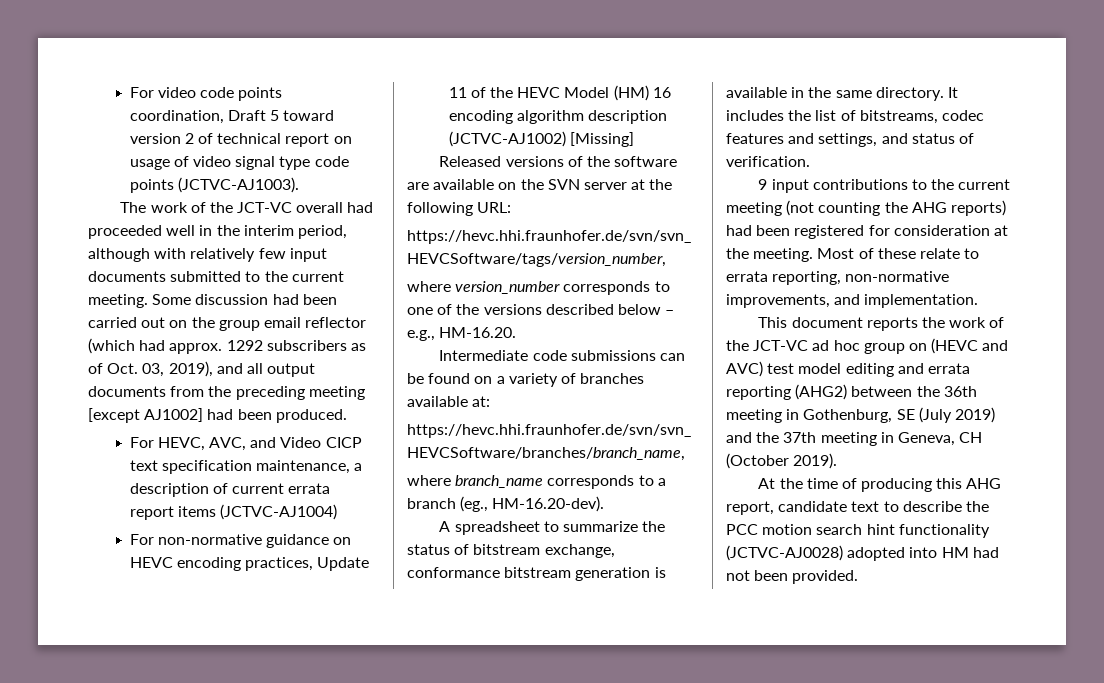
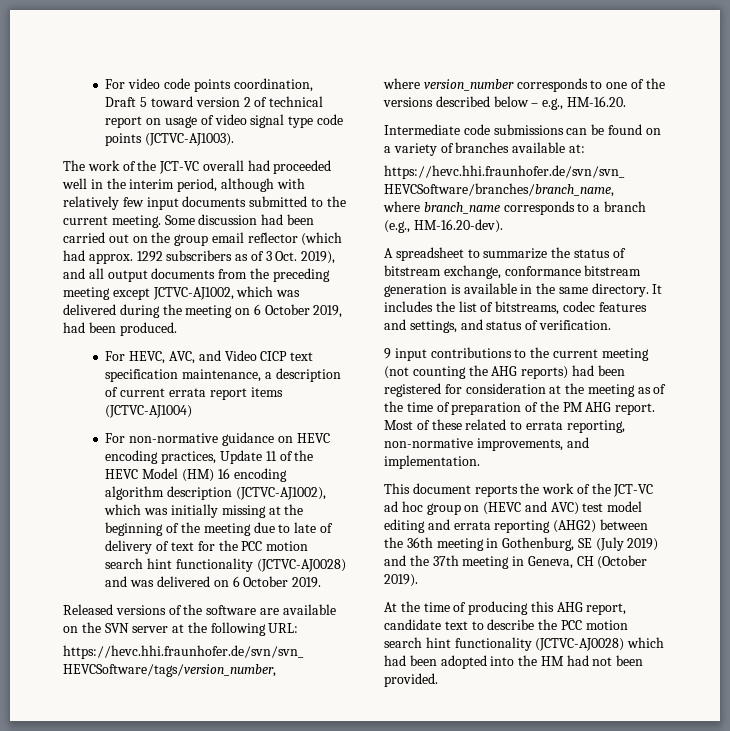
- Some discussion had been carried out on the group email reflector (which had approx. 1292 subscribers as of Oct. 03, 2019), and all output documents from the preceding meeting [except AJ1002] had been produced.
+ Some discussion had been carried out on the group email reflector (which had approx. 1292 subscribers as of 3 Oct. 2019), and all output documents from the preceding meeting except JCTVC-AJ1002, which was delivered during the meeting on 6 October 2019, had been produced.
- For non-normative guidance on HEVC encoding practices, Update 11 of the HEVC Model (HM) 16 encoding algorithm description (JCTVC-AJ1002) [Missing]
+ For non-normative guidance on HEVC encoding practices, Update 11 of the HEVC Model (HM) 16 encoding algorithm description (JCTVC-AJ1002), which was initially missing at the beginning of the meeting due to late of delivery of text for the PCC motion search hint functionality (JCTVC-AJ0028) and was delivered on 6 October 2019.
- where branch_name corresponds to a branch (eg., HM-16.20-dev).
+ where branch_name corresponds to a branch (e.g., HM-16.20-dev).
- 9 input contributions to the current meeting (not counting the AHG reports) had been registered for consideration at the meeting.
+ 9 input contributions to the current meeting (not counting the AHG reports) had been registered for consideration at the meeting as of the time of preparation of the PM AHG report.
- Most of these relate to errata reporting, non-normative improvements, and implementation.
+ Most of these related to errata reporting, non-normative improvements, and implementation.
- At the time of producing this AHG report, candidate text to describe the PCC motion search hint functionality (JCTVC-AJ0028) adopted into HM had not been provided.
+ At the time of producing this AHG report, candidate text to describe the PCC motion search hint functionality (JCTVC-AJ0028) which had been adopted into the HM had not been provided.

